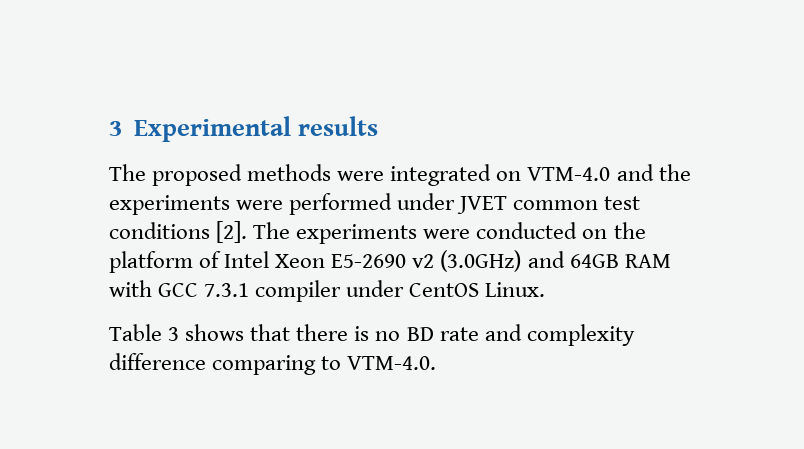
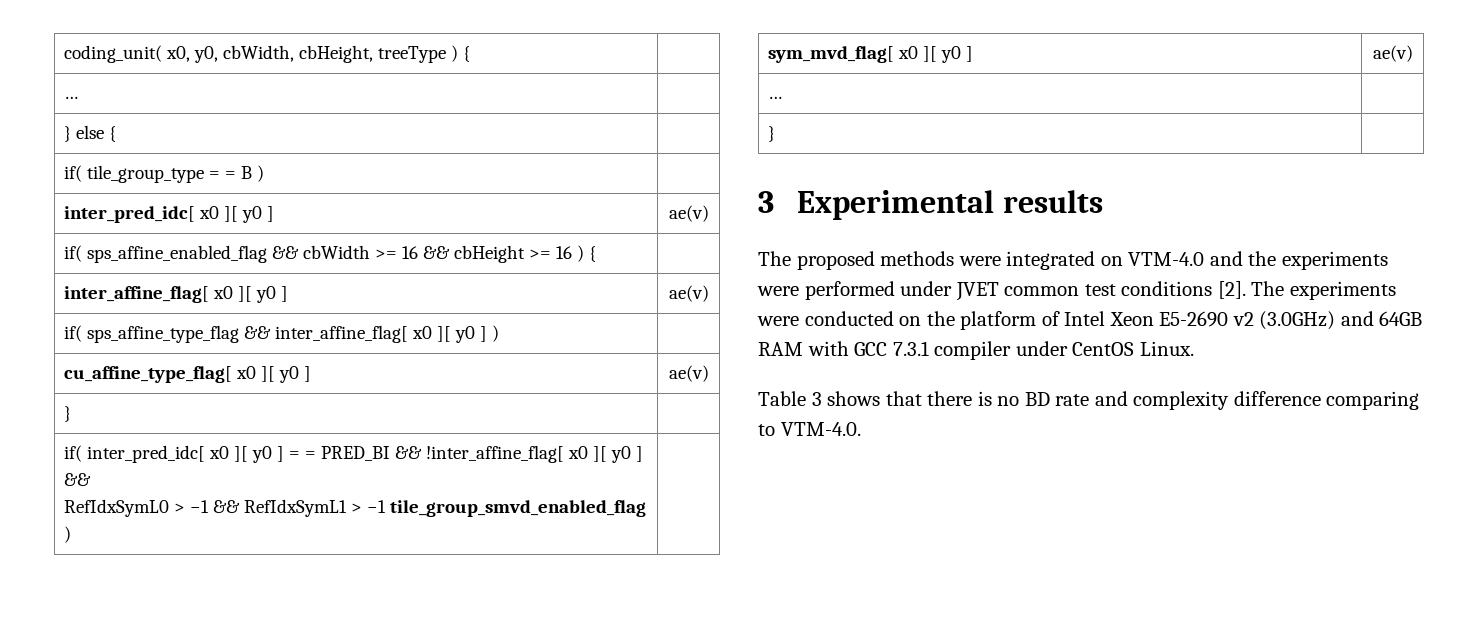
+ coding_unit( x0, y0, cbWidth, cbHeight, treeType ) { |
+ … |
+ } else { |
+ if( tile_group_type = = B ) |
+ inter_pred_idc[ x0 ][ y0 ] | ae(v)
+ if( sps_affine_enabled_flag && cbWidth >= 16 && cbHeight >= 16 ) { |
+ inter_affine_flag[ x0 ][ y0 ] | ae(v)
+ if( sps_affine_type_flag && inter_affine_flag[ x0 ][ y0 ] ) |
+ cu_affine_type_flag[ x0 ][ y0 ] | ae(v)
+ } |
+ if( inter_pred_idc[ x0 ][ y0 ] = = PRED_BI && !inter_affine_flag[ x0 ][ y0 ] &&
+ RefIdxSymL0 > −1 && RefIdxSymL1 > −1 tile_group_smvd_enabled_flag ) |
+ sym_mvd_flag[ x0 ][ y0 ] | ae(v)
+ … |
+ } |

